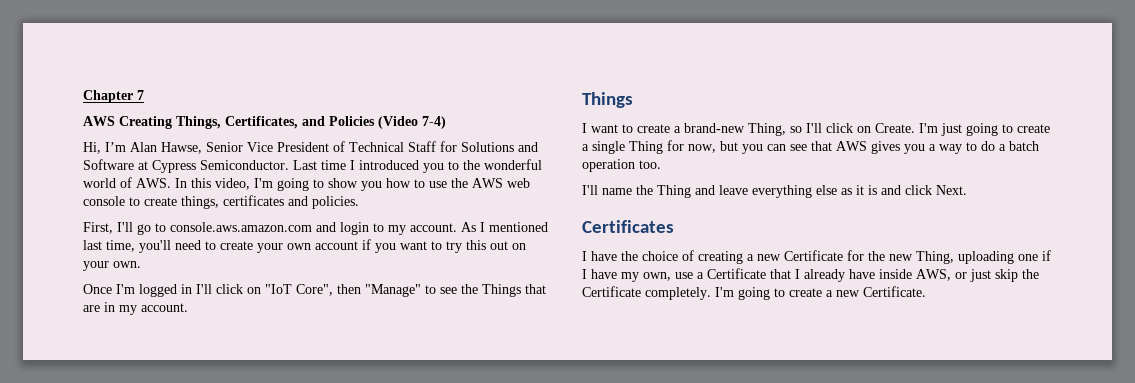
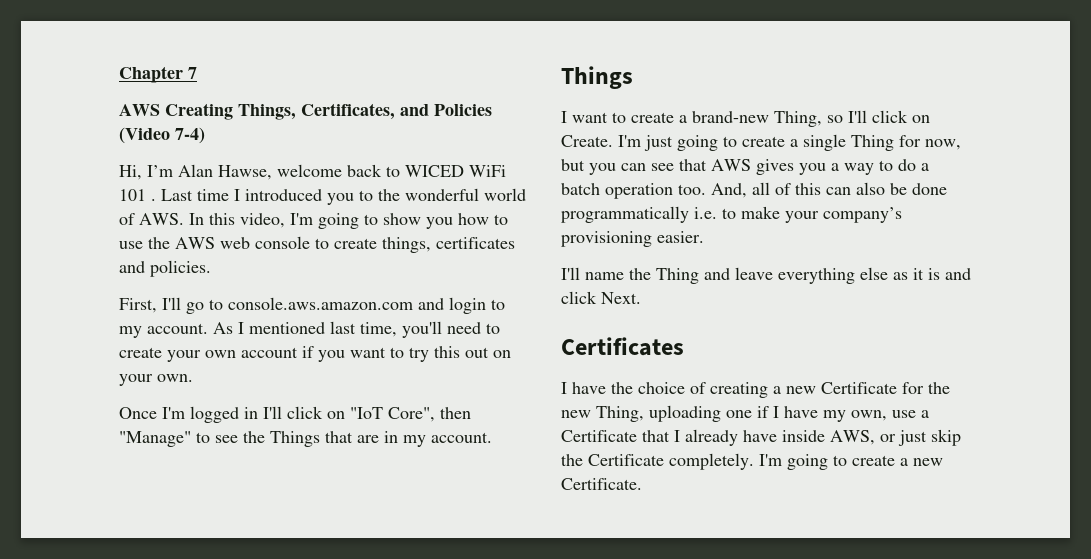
- Hi, I’m Alan Hawse, Senior Vice President of Technical Staff for Solutions and Software at Cypress Semiconductor.
+ Hi, I’m Alan Hawse, welcome back to WICED WiFi 101 .
+ And, all of this can also be done programmatically i.e. to make your company’s provisioning easier.

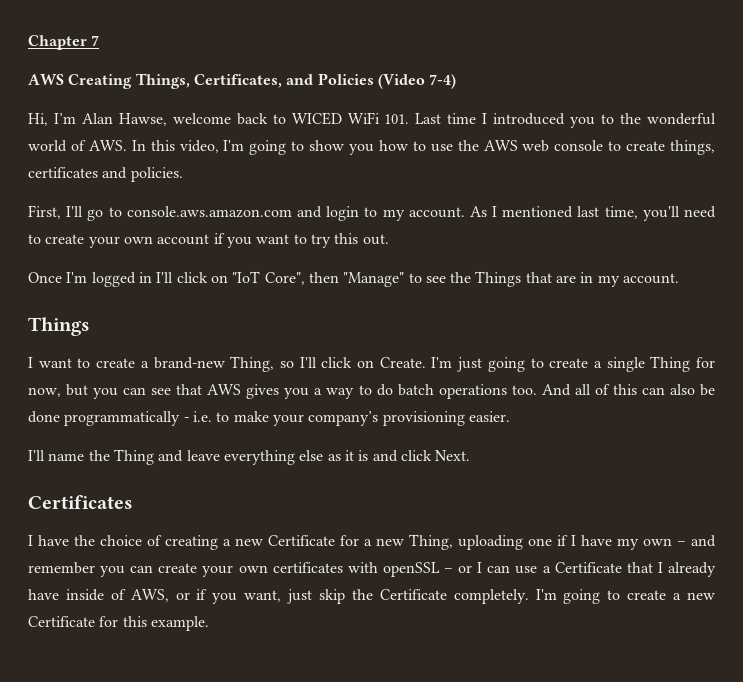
- Hi, I’m Alan Hawse, welcome back to WICED WiFi 101 . Last time I introduced you to the wonderful world of AWS. In this video, I'm going to show you how to use the AWS web console to create things, certificates and policies.
+ Hi, I’m Alan Hawse, welcome back to WICED WiFi 101. Last time I introduced you to the wonderful world of AWS. In this video, I'm going to show you how to use the AWS web console to create things, certificates and policies.
- As I mentioned last time, you'll need to create your own account if you want to try this out on your own.
+ As I mentioned last time, you'll need to create your own account if you want to try this out.
- I'm just going to create a single Thing for now, but you can see that AWS gives you a way to do a batch operation too. And, all of this can also be done programmatically i.e. to make your company’s provisioning easier.
+ I'm just going to create a single Thing for now, but you can see that AWS gives you a way to do batch operations too. And all of this can also be done programmatically - i.e. to make your company’s provisioning easier.
- I have the choice of creating a new Certificate for the new Thing, uploading one if I have my own, use a Certificate that I already have inside AWS, or just skip the Certificate completely.
+ I have the choice of creating a new Certificate for a new Thing, uploading one if I have my own – and remember you can create your own certificates with openSSL – or I can use a Certificate that I already have inside of AWS, or if you want, just skip the Certificate completely.
- I'm going to create a new Certificate.
+ I'm going to create a new Certificate for this example.

